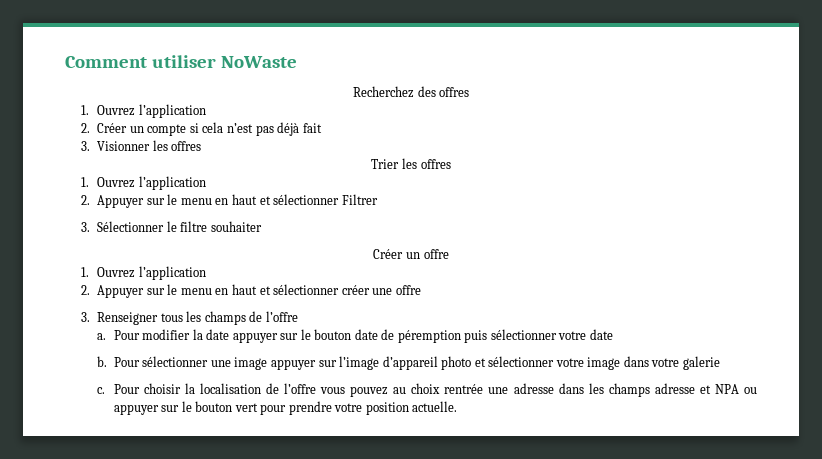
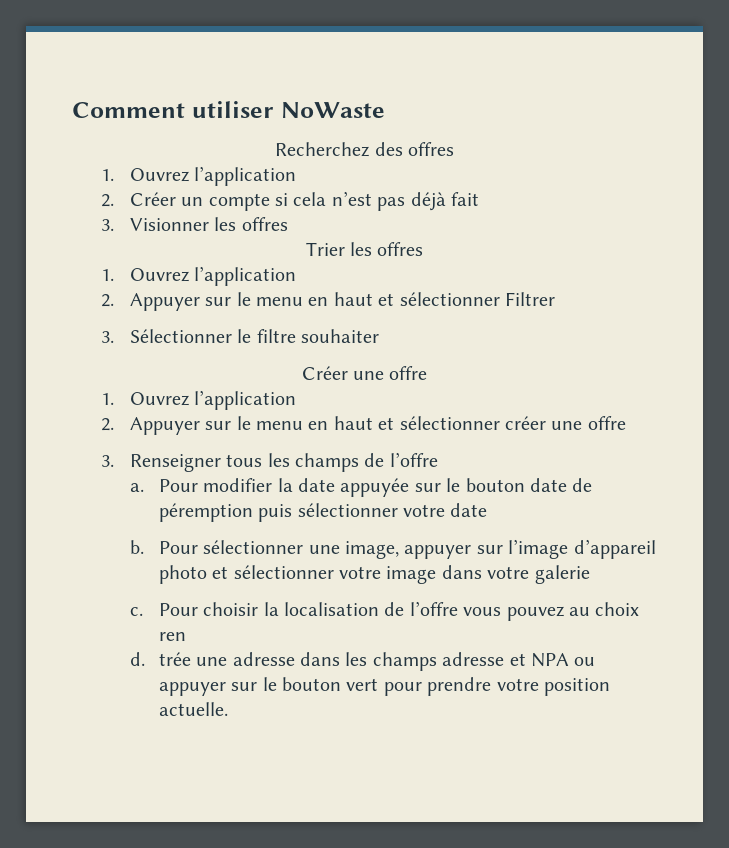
- Créer un offre
+ Créer une offre
- Pour modifier la date appuyer sur le bouton date de péremption puis sélectionner votre date
+ Pour modifier la date appuyée sur le bouton date de péremption puis sélectionner votre date
- Pour sélectionner une image appuyer sur l’image d’appareil photo et sélectionner votre image dans votre galerie
+ Pour sélectionner une image, appuyer sur l’image d’appareil photo et sélectionner votre image dans votre galerie
- Pour choisir la localisation de l’offre vous pouvez au choix rentrée une adresse dans les champs adresse et NPA ou appuyer sur le bouton vert pour prendre votre position actuelle.
+ Pour choisir la localisation de l’offre vous pouvez au choix ren
+ d. trée une adresse dans les champs adresse et NPA ou appuyer sur le bouton vert pour prendre votre position actuelle.

